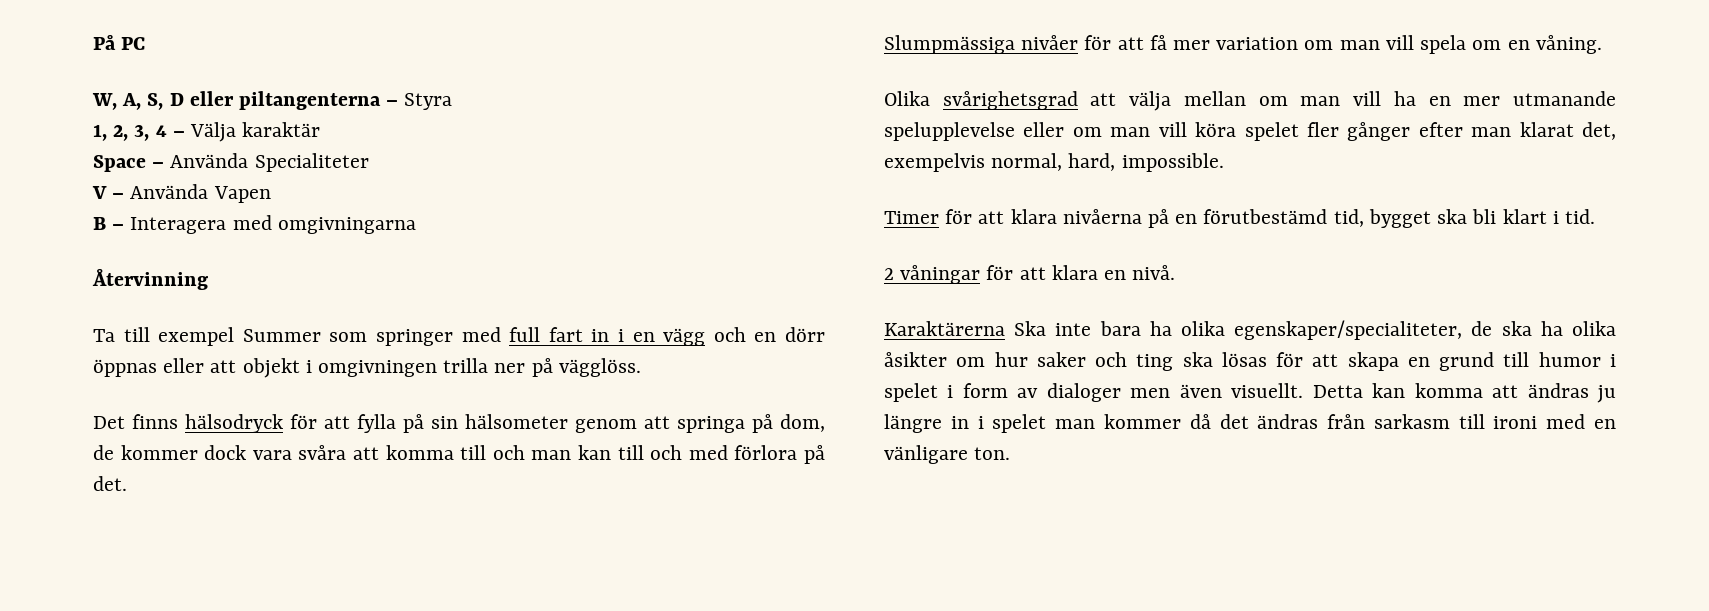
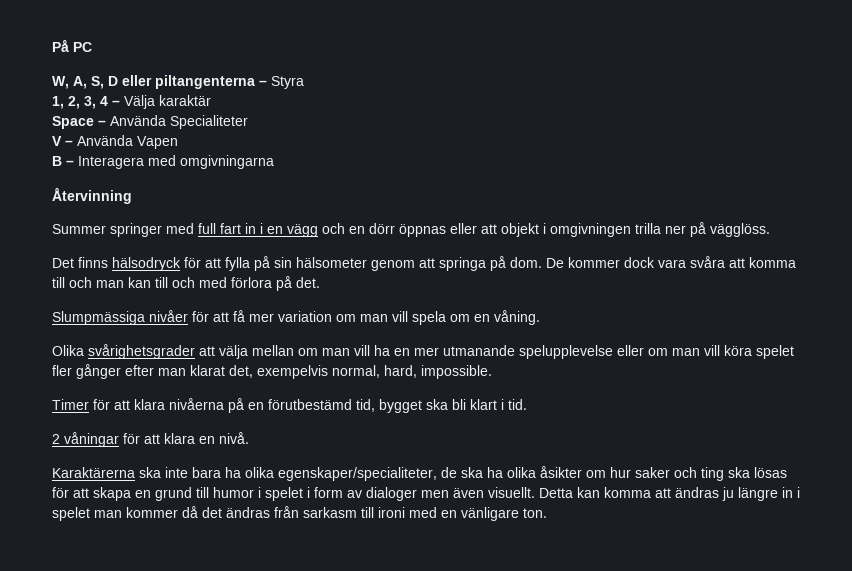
- Ta till exempel Summer som springer med full fart in i en vägg och en dörr öppnas eller att objekt i omgivningen trilla ner på vägglöss.
+ Summer springer med full fart in i en vägg och en dörr öppnas eller att objekt i omgivningen trilla ner på vägglöss.
- Det finns hälsodryck för att fylla på sin hälsometer genom att springa på dom, de kommer dock vara svåra att komma till och man kan till och med förlora på det.
+ Det finns hälsodryck för att fylla på sin hälsometer genom att springa på dom. De kommer dock vara svåra att komma till och man kan till och med förlora på det.
- Olika svårighetsgrad att välja mellan om man vill ha en mer utmanande spelupplevelse eller om man vill köra spelet fler gånger efter man klarat det, exempelvis normal, hard, impossible.
+ Olika svårighetsgrader att välja mellan om man vill ha en mer utmanande spelupplevelse eller om man vill köra spelet fler gånger efter man klarat det, exempelvis normal, hard, impossible.
- Karaktärerna Ska inte bara ha olika egenskaper/specialiteter, de ska ha olika åsikter om hur saker och ting ska lösas för att skapa en grund till humor i spelet i form av dialoger men även visuellt.
+ Karaktärerna ska inte bara ha olika egenskaper/specialiteter, de ska ha olika åsikter om hur saker och ting ska lösas för att skapa en grund till humor i spelet i form av dialoger men även visuellt.

